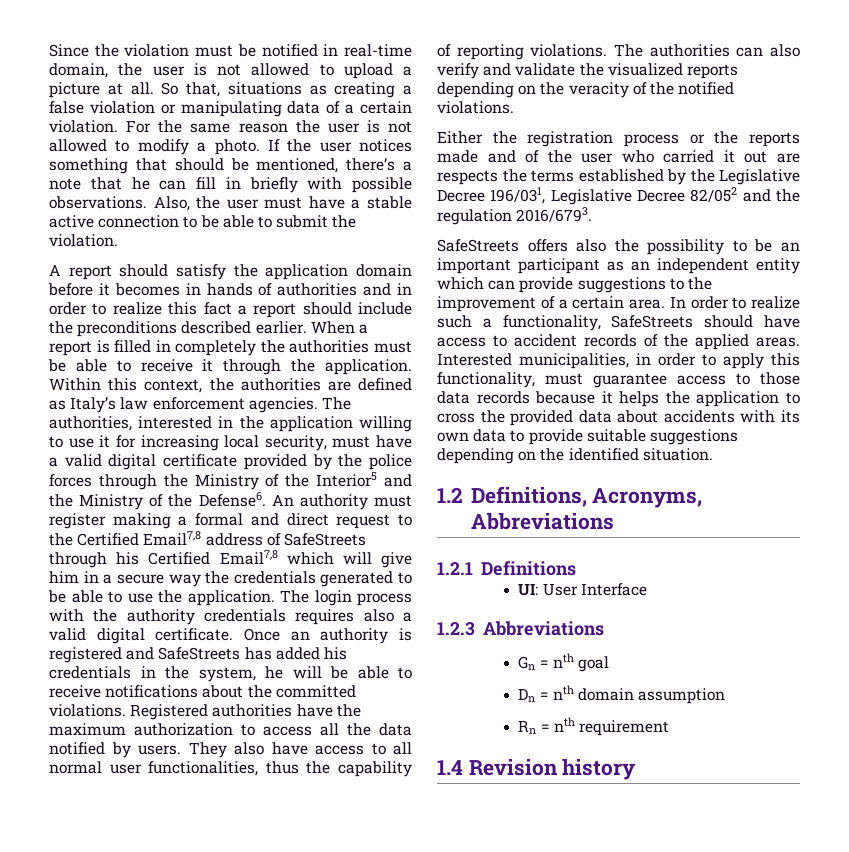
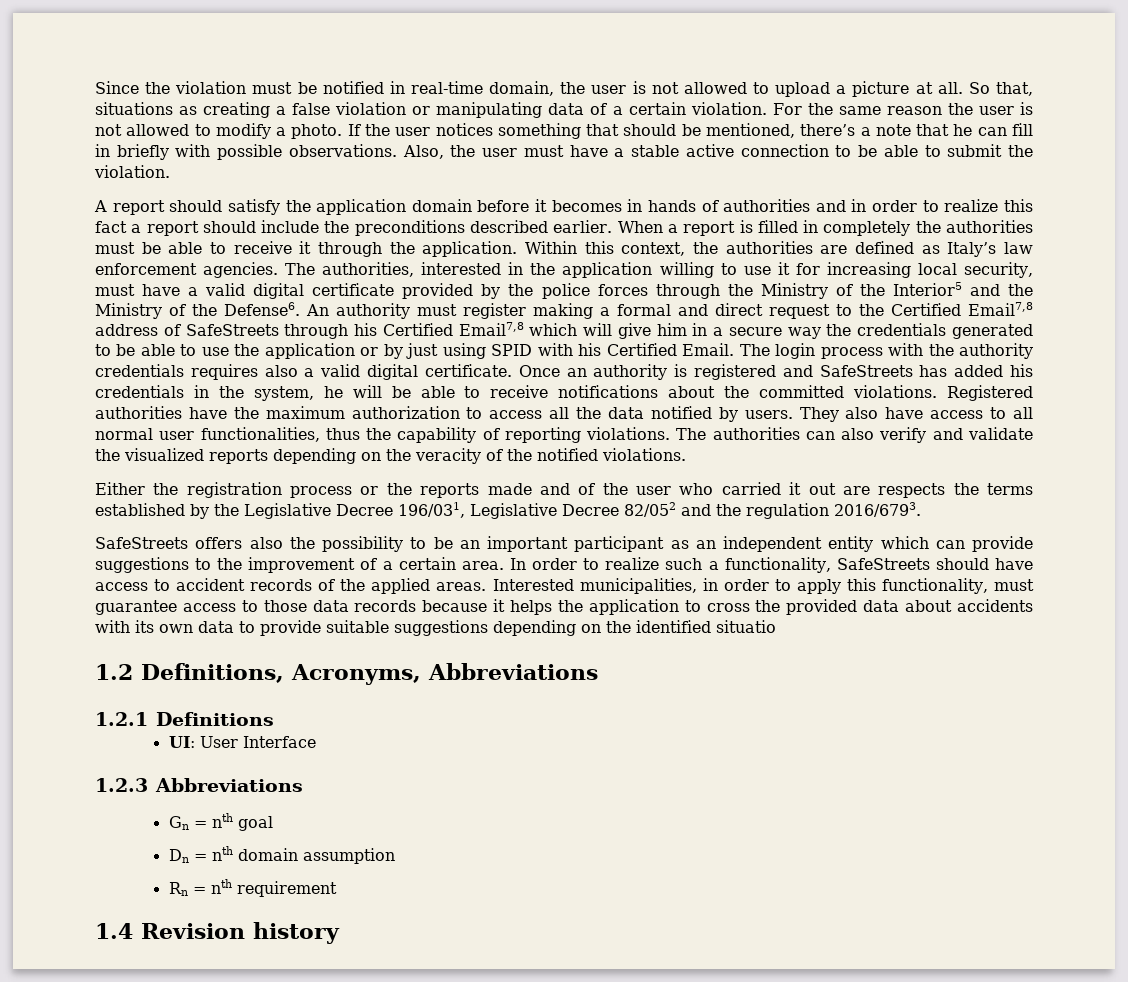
- An authority must register making a formal and direct request to the Certified Email7,8 address of SafeStreets through his Certified Email7,8 which will give him in a secure way the credentials generated to be able to use the application.
+ An authority must register making a formal and direct request to the Certified Email7,8 address of SafeStreets through his Certified Email7,8 which will give him in a secure way the credentials generated to be able to use the application or by just using SPID with his Certified Email.
- Interested municipalities, in order to apply this functionality, must guarantee access to those data records because it helps the application to cross the provided data about accidents with its own data to provide suitable suggestions depending on the identified situation.
+ Interested municipalities, in order to apply this functionality, must guarantee access to those data records because it helps the application to cross the provided data about accidents with its own data to provide suitable suggestions depending on the identified situatio

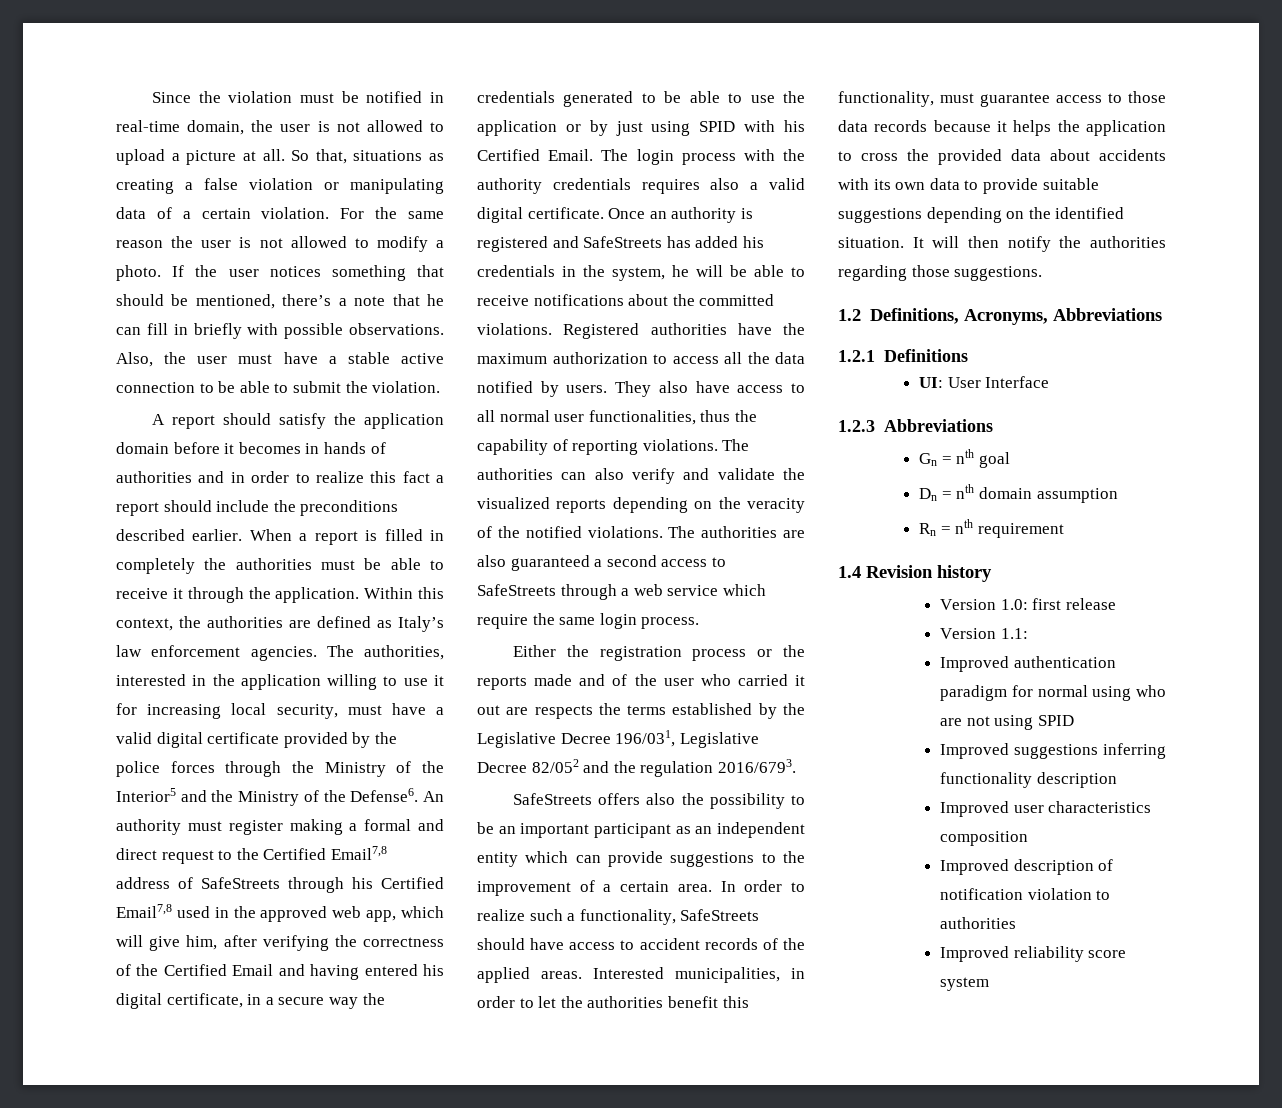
- An authority must register making a formal and direct request to the Certified Email7,8 address of SafeStreets through his Certified Email7,8 which will give him in a secure way the credentials generated to be able to use the application or by just using SPID with his Certified Email.
+ An authority must register making a formal and direct request to the Certified Email7,8 address of SafeStreets through his Certified Email7,8 used in the approved web app, which will give him, after verifying the correctness of the Certified Email and having entered his digital certificate, in a secure way the credentials generated to be able to use the application or by just using SPID with his Certified Email.
+ The authorities are also guaranteed a second access to SafeStreets through a web service which require the same login process.
- Interested municipalities, in order to apply this functionality, must guarantee access to those data records because it helps the application to cross the provided data about accidents with its own data to provide suitable suggestions depending on the identified situatio
+ Interested municipalities, in order to let the authorities benefit this functionality, must guarantee access to those data records because it helps the application to cross the provided data about accidents with its own data to provide suitable suggestions depending on the identified situation. It will then notify the authorities regarding those suggestions.
+ Version 1.0: first release
+ Version 1.1:
+ Improved authentication paradigm for normal using who are not using SPID
+ Improved suggestions inferring functionality description
+ Improved user characteristics composition
+ Improved description of notification violation to authorities
+ Improved reliability score system

